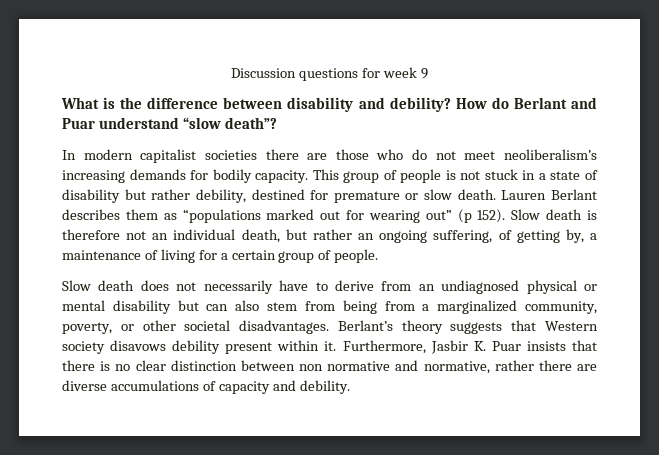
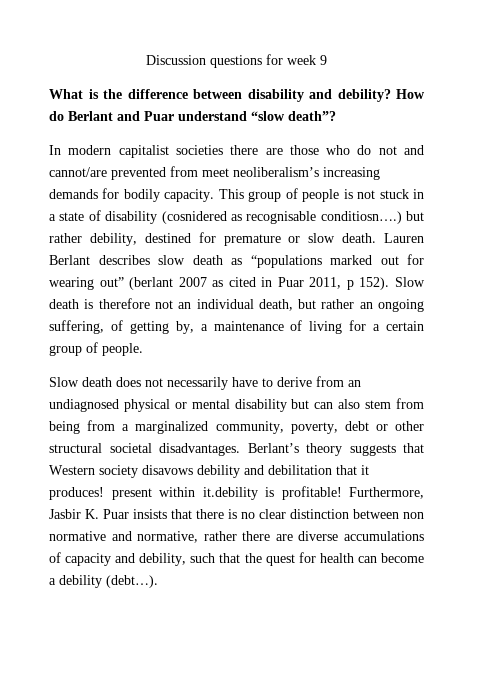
- In modern capitalist societies there are those who do not meet neoliberalism’s increasing demands for bodily capacity.
+ In modern capitalist societies there are those who do not and cannot/are prevented from meet neoliberalism’s increasing demands for bodily capacity.
- This group of people is not stuck in a state of disability but rather debility, destined for premature or slow death.
+ This group of people is not stuck in a state of disability (cosnidered as recognisable conditiosn….) but rather debility, destined for premature or slow death.
- Lauren Berlant describes them as “populations marked out for wearing out” (p 152).
+ Lauren Berlant describes slow death as “populations marked out for wearing out” (berlant 2007 as cited in Puar 2011, p 152).
- Slow death does not necessarily have to derive from an undiagnosed physical or mental disability but can also stem from being from a marginalized community, poverty, or other societal disadvantages.
+ Slow death does not necessarily have to derive from an undiagnosed physical or mental disability but can also stem from being from a marginalized community, poverty, debt or other structural societal disadvantages.
- Berlant’s theory suggests that Western society disavows debility present within it.
+ Berlant’s theory suggests that Western society disavows debility and debilitation that it produces! present within it.debility is profitable!
- Furthermore, Jasbir K. Puar insists that there is no clear distinction between non normative and normative, rather there are diverse accumulations of capacity and debility.
+ Furthermore, Jasbir K. Puar insists that there is no clear distinction between non normative and normative, rather there are diverse accumulations of capacity and debility, such that the quest for health can become a debility (debt…).

